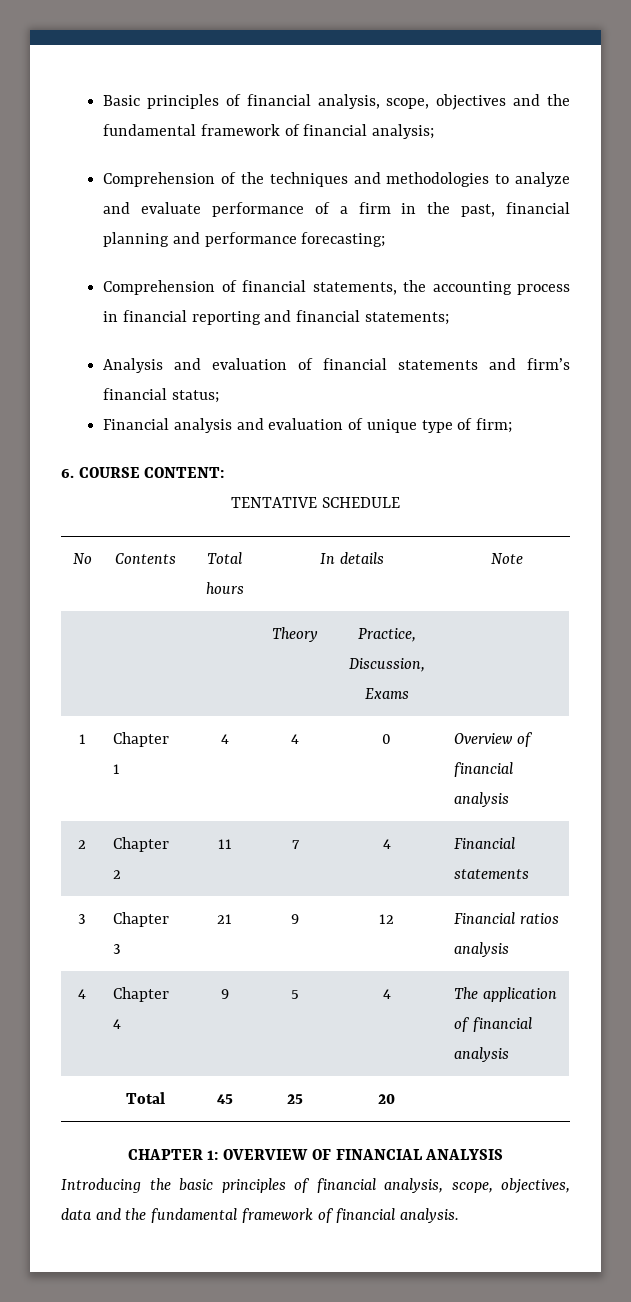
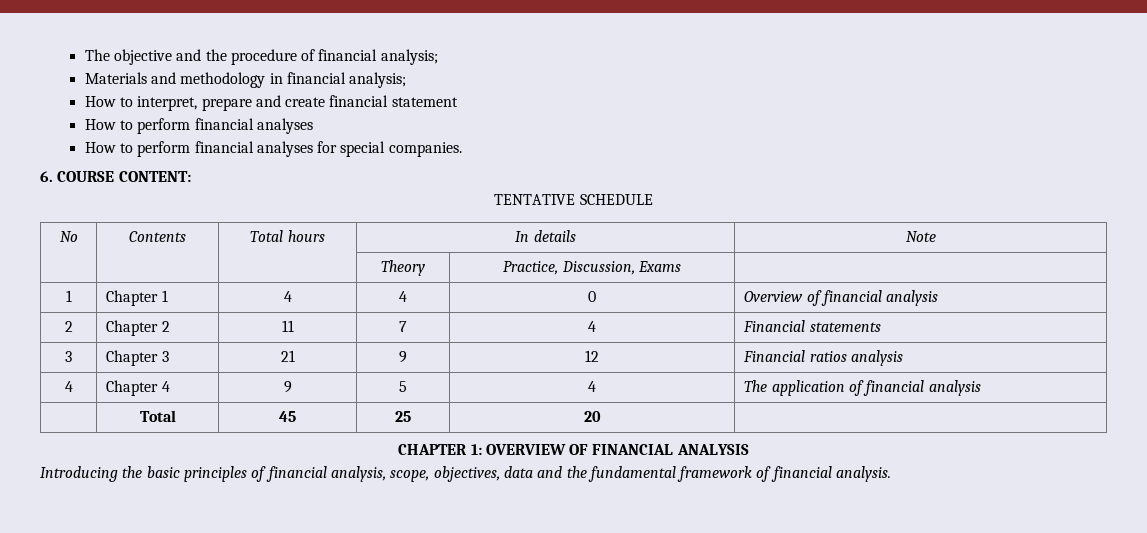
- Basic principles of financial analysis, scope, objectives and the fundamental framework of financial analysis;
- Comprehension of the techniques and methodologies to analyze and evaluate performance of a firm in the past, financial planning and performance forecasting;
- Comprehension of financial statements, the accounting process in financial reporting and financial statements;
- Analysis and evaluation of financial statements and firm’s financial status;
- Financial analysis and evaluation of unique type of firm;
+ The objective and the procedure of financial analysis;
+ Materials and methodology in financial analysis;
+ How to interpret, prepare and create financial statement
+ How to perform financial analyses
+ How to perform financial analyses for special companies.

